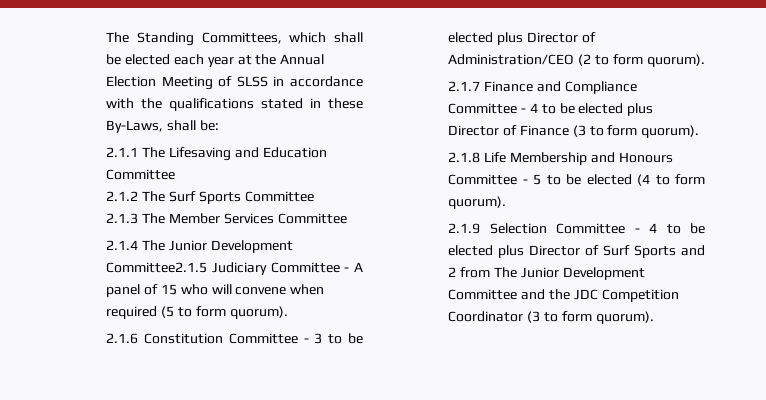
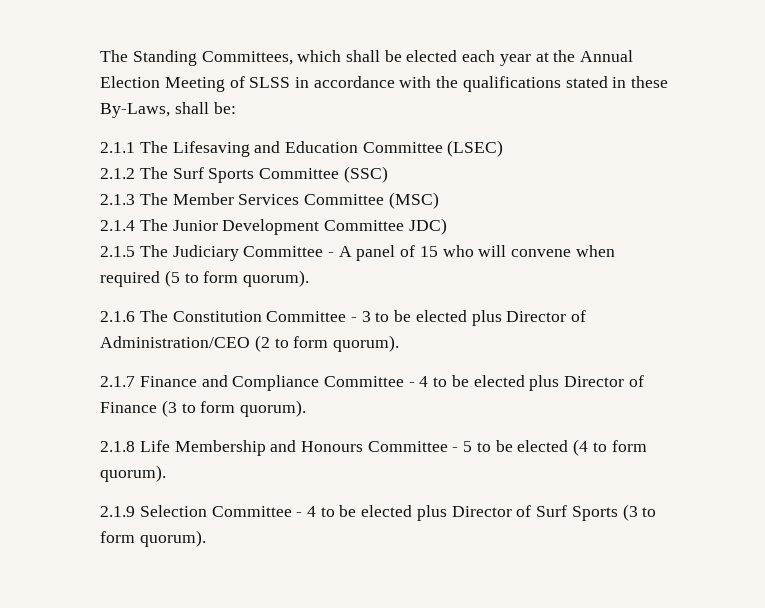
- 2.1.1 The Lifesaving and Education Committee
+ 2.1.1 The Lifesaving and Education Committee (LSEC)
- 2.1.2 The Surf Sports Committee
+ 2.1.2 The Surf Sports Committee (SSC)
- 2.1.3 The Member Services Committee
+ 2.1.3 The Member Services Committee (MSC)
- 2.1.4 The Junior Development Committee2.1.5 Judiciary Committee - A panel of 15 who will convene when required (5 to form quorum).
+ 2.1.4 The Junior Development Committee JDC)
+ 2.1.5 The Judiciary Committee - A panel of 15 who will convene when required (5 to form quorum).
- 2.1.6 Constitution Committee - 3 to be elected plus Director of Administration/CEO (2 to form quorum).
+ 2.1.6 The Constitution Committee - 3 to be elected plus Director of Administration/CEO (2 to form quorum).
- 2.1.9 Selection Committee - 4 to be elected plus Director of Surf Sports and 2 from The Junior Development Committee and the JDC Competition Coordinator (3 to form quorum).
+ 2.1.9 Selection Committee - 4 to be elected plus Director of Surf Sports (3 to form quorum).

